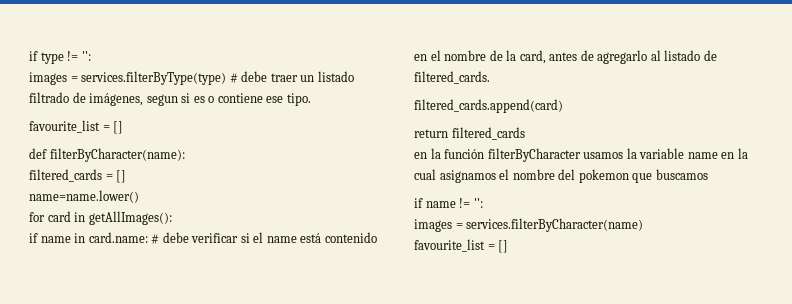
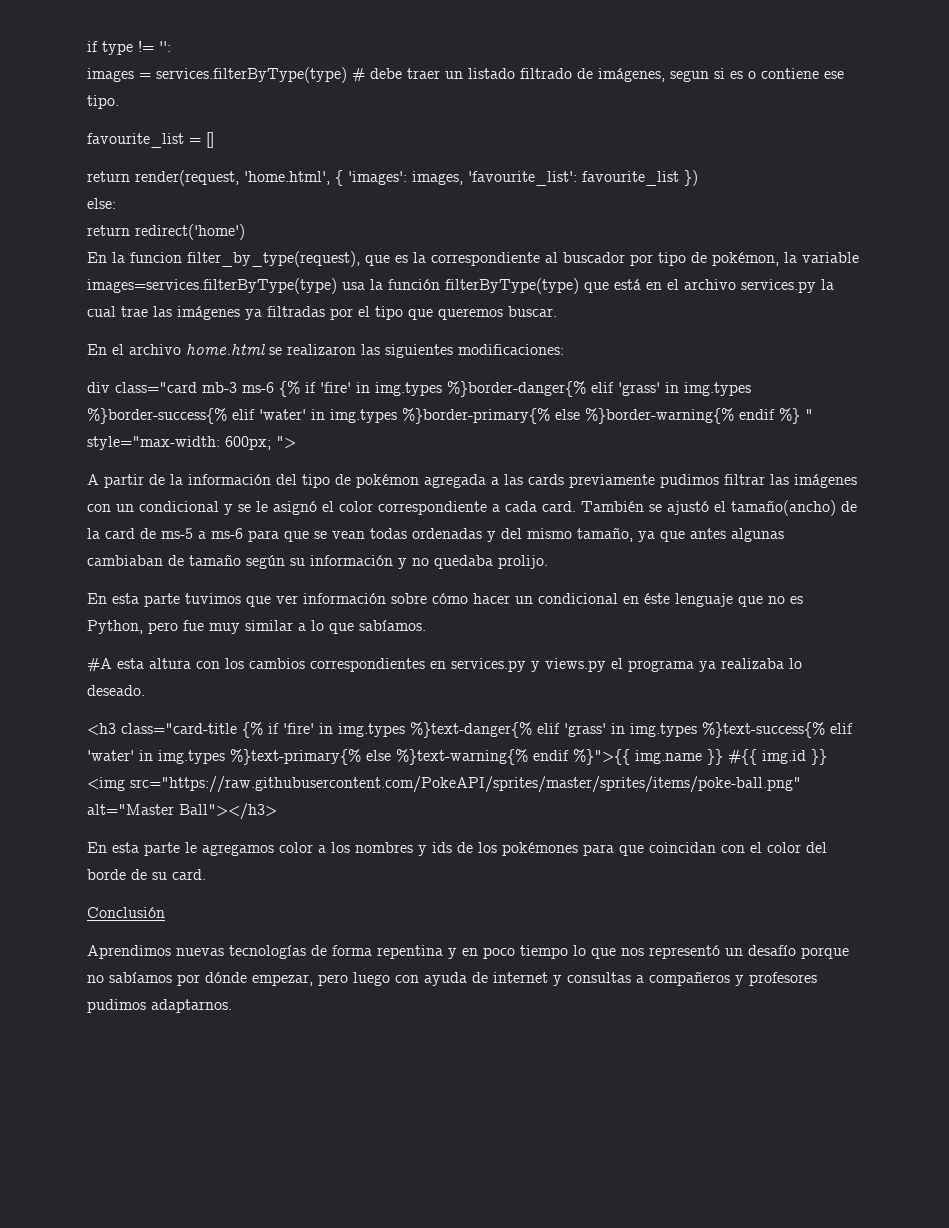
- def filterByCharacter(name):
- filtered_cards = []
- name=name.lower()
- for card in getAllImages():
- if name in card.name: # debe verificar si el name está contenido en el nombre de la card, antes de agregarlo al listado de filtered_cards.
- filtered_cards.append(card)
- return filtered_cards
- en la función filterByCharacter usamos la variable name en la cual asignamos el nombre del pokemon que buscamos
- if name != '':
- images = services.filterByCharacter(name)
- favourite_list = []
+ return render(request, 'home.html', { 'images': images, 'favourite_list': favourite_list })
+ else:
+ return redirect('home')
+ En la funcion filter_by_type(request), que es la correspondiente al buscador por tipo de pokémon, la variable images=services.filterByType(type) usa la función filterByType(type) que está en el archivo services.py la cual trae las imágenes ya filtradas por el tipo que queremos buscar.
+ En el archivo home.html se realizaron las siguientes modificaciones:
+ div class="card mb-3 ms-6 {% if 'fire' in img.types %}border-danger{% elif 'grass' in img.types %}border-success{% elif 'water' in img.types %}border-primary{% else %}border-warning{% endif %} " style="max-width: 600px; ">
+ A partir de la información del tipo de pokémon agregada a las cards previamente pudimos filtrar las imágenes con un condicional y se le asignó el color correspondiente a cada card. También se ajustó el tamaño(ancho) de la card de ms-5 a ms-6 para que se vean todas ordenadas y del mismo tamaño, ya que antes algunas cambiaban de tamaño según su información y no quedaba prolijo.
+ En esta parte tuvimos que ver información sobre cómo hacer un condicional en éste lenguaje que no es Python, pero fue muy similar a lo que sabíamos.
+ #A esta altura con los cambios correspondientes en services.py y views.py el programa ya realizaba lo deseado.
+ <h3 class="card-title {% if 'fire' in img.types %}text-danger{% elif 'grass' in img.types %}text-success{% elif 'water' in img.types %}text-primary{% else %}text-warning{% endif %}">{{ img.name }} #{{ img.id }} <img src="https://raw.githubusercontent.com/PokeAPI/sprites/master/sprites/items/poke-ball.png" alt="Master Ball"></h3>
+ En esta parte le agregamos color a los nombres y ids de los pokémones para que coincidan con el color del borde de su card.
+ Conclusión
+ Aprendimos nuevas tecnologías de forma repentina y en poco tiempo lo que nos representó un desafío porque no sabíamos por dónde empezar, pero luego con ayuda de internet y consultas a compañeros y profesores pudimos adaptarnos.

